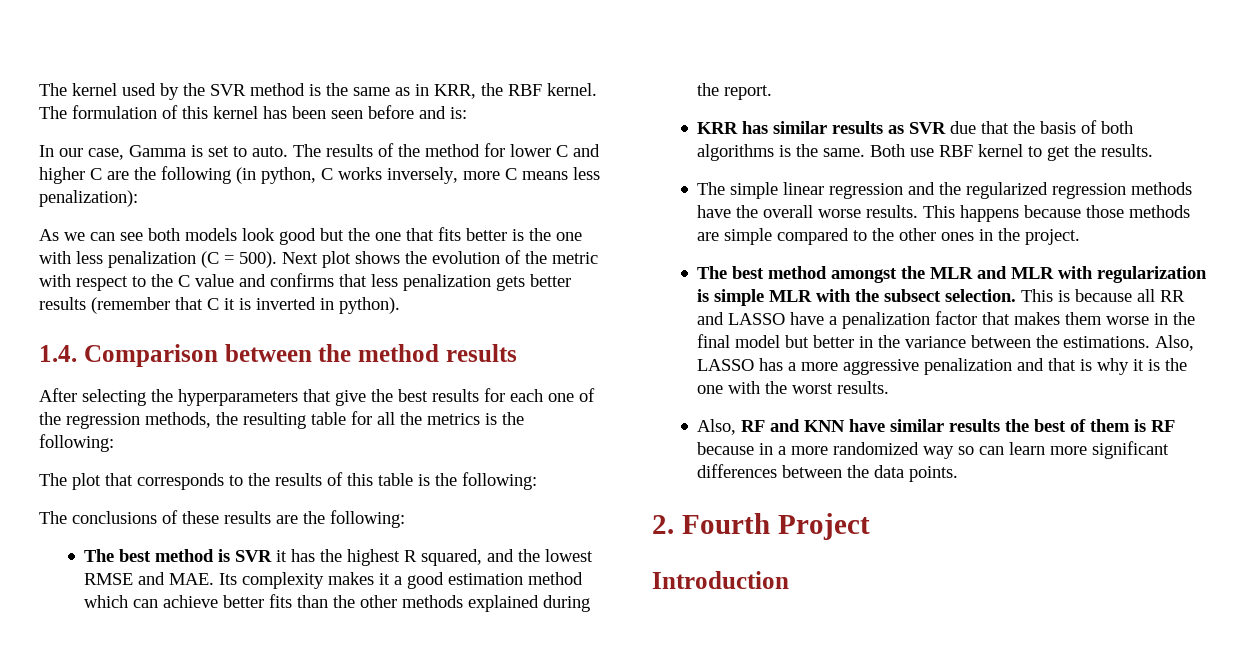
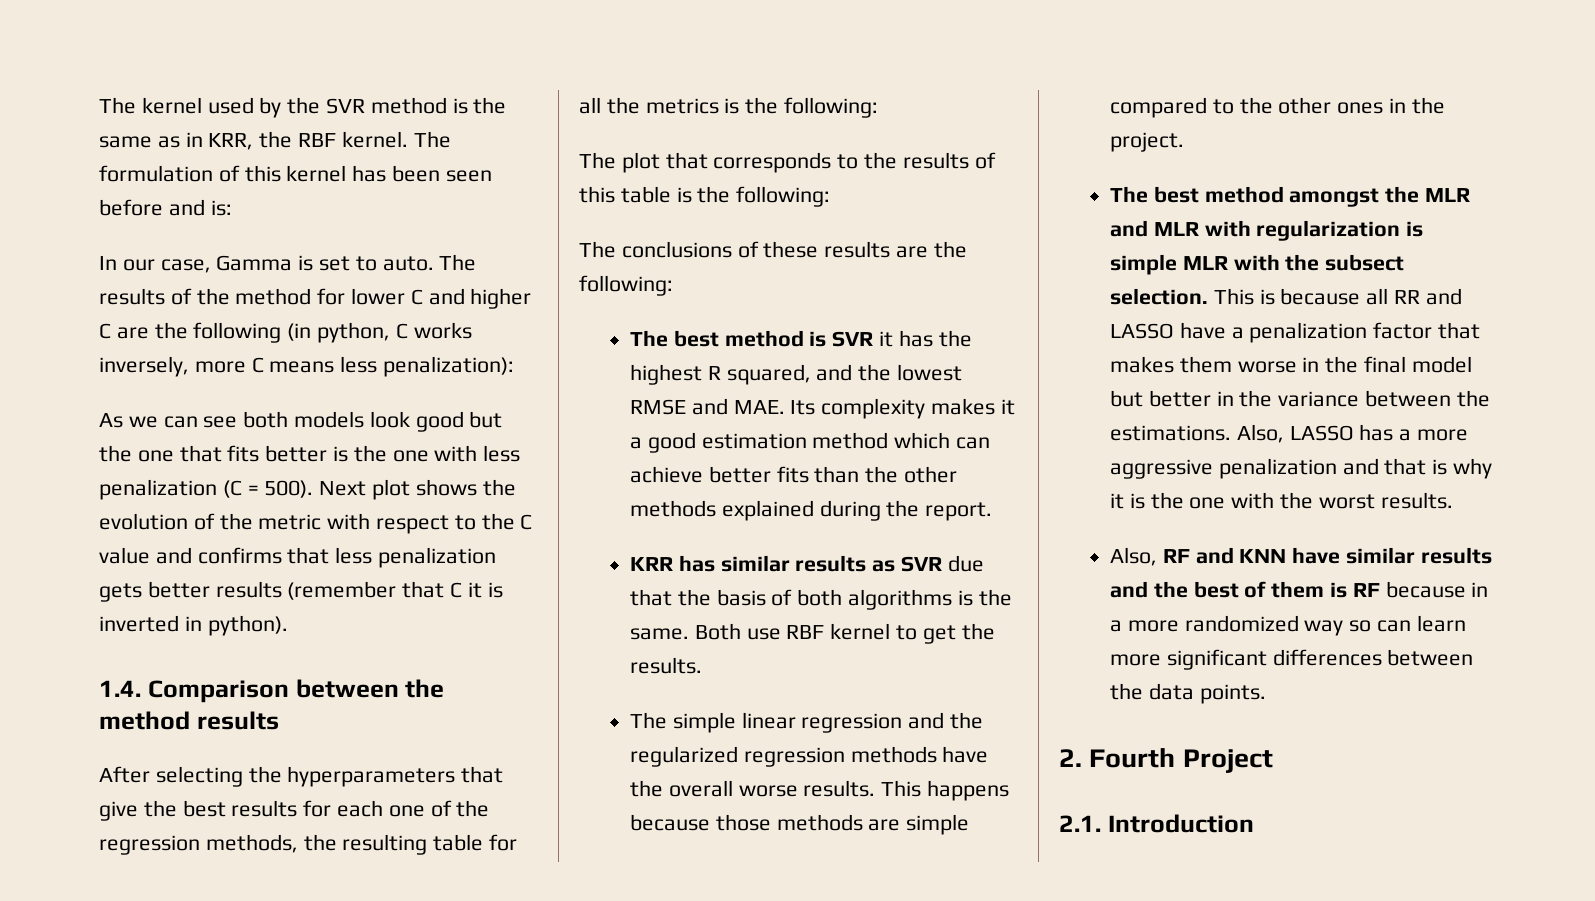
- Also, RF and KNN have similar results the best of them is RF because in a more randomized way so can learn more significant differences between the data points.
+ Also, RF and KNN have similar results and the best of them is RF because in a more randomized way so can learn more significant differences between the data points.
- Introduction
+ 2.1. Introduction

